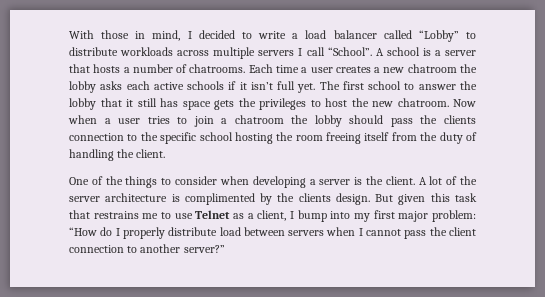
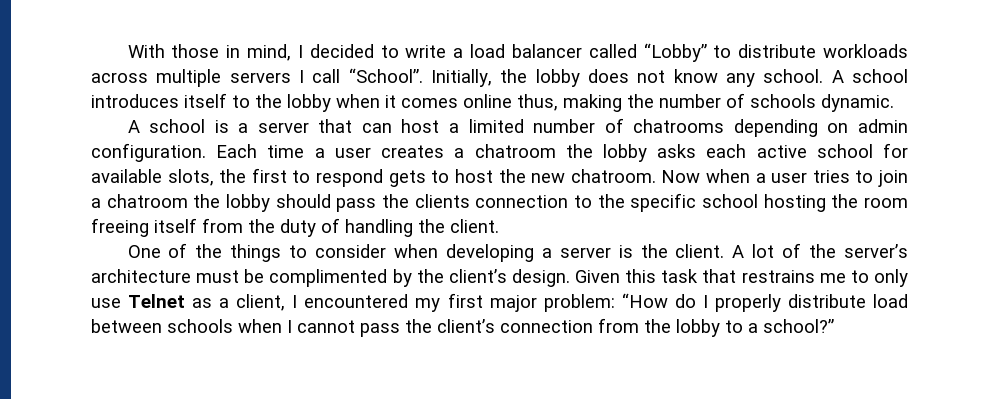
- With those in mind, I decided to write a load balancer called “Lobby” to distribute workloads across multiple servers I call “School”. A school is a server that hosts a number of chatrooms.
+ With those in mind, I decided to write a load balancer called “Lobby” to distribute workloads across multiple servers I call “School”. Initially, the lobby does not know any school. A school introduces itself to the lobby when it comes online thus, making the number of schools dynamic.
+ A school is a server that can host a limited number of chatrooms depending on admin configuration.
- Each time a user creates a new chatroom the lobby asks each active schools if it isn’t full yet. The first school to answer the lobby that it still has space gets the privileges to host the new chatroom.
+ Each time a user creates a chatroom the lobby asks each active school for available slots, the first to respond gets to host the new chatroom.
- A lot of the server architecture is complimented by the clients design. But given this task that restrains me to use Telnet as a client, I bump into my first major problem: “How do I properly distribute load between servers when I cannot pass the client connection to another server?”
+ A lot of the server’s architecture must be complimented by the client’s design. Given this task that restrains me to only use Telnet as a client, I encountered my first major problem: “How do I properly distribute load between schools when I cannot pass the client’s connection from the lobby to a school?”

